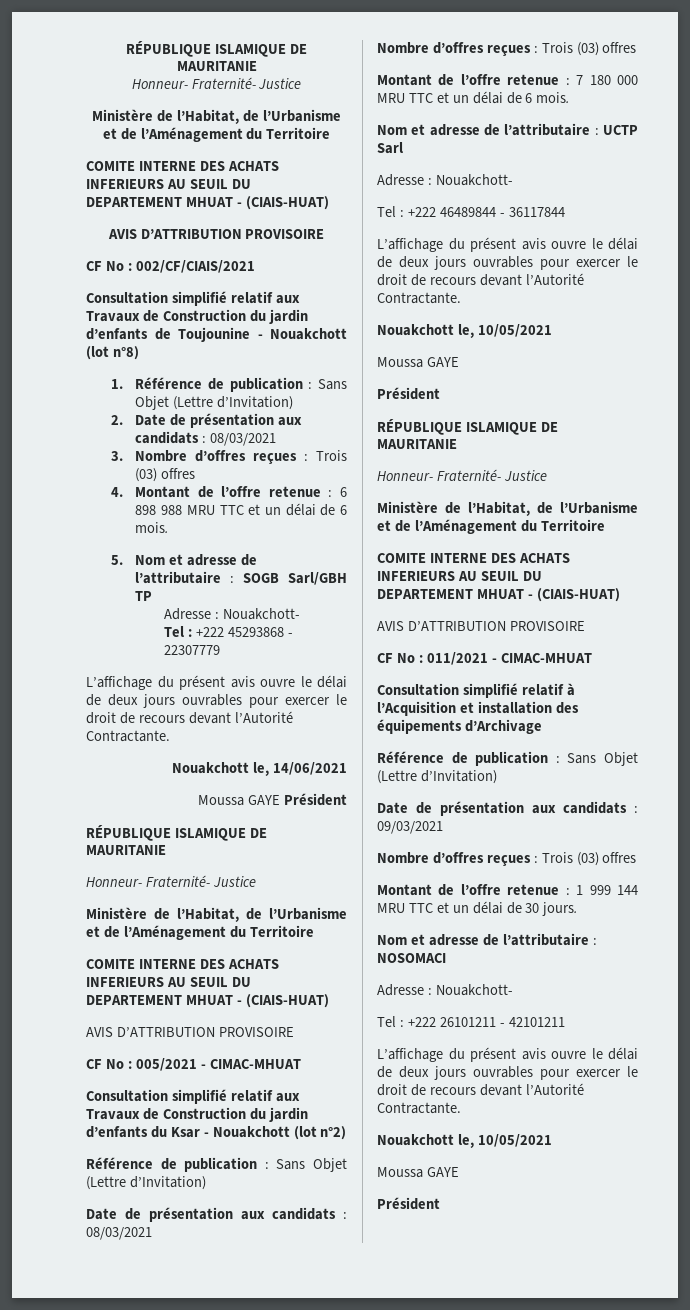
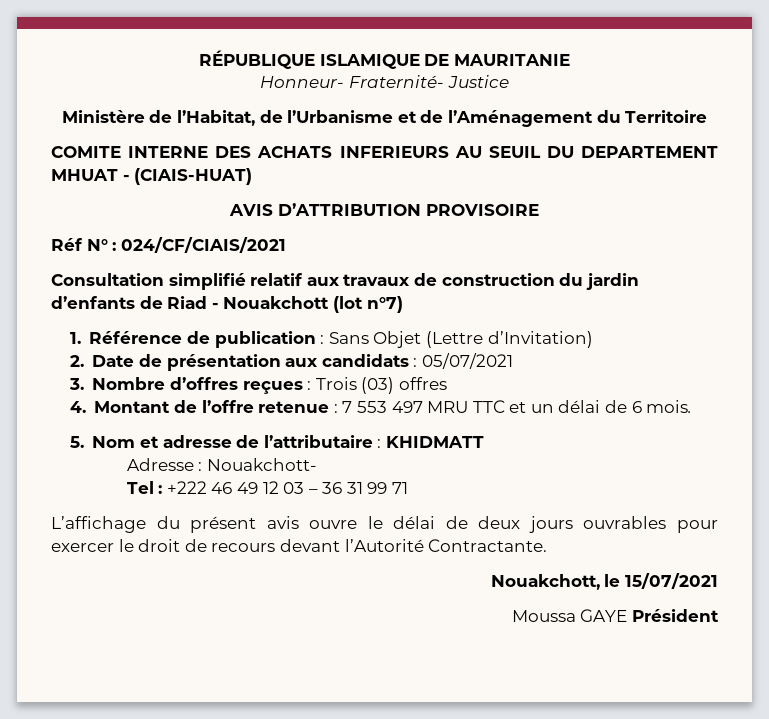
- CF No : 002/CF/CIAIS/2021
- Consultation simplifié relatif aux Travaux de Construction du jardin d’enfants de Toujounine - Nouakchott (lot n°8)
+ Réf N° : 024/CF/CIAIS/2021
+ Consultation simplifié relatif aux travaux de construction du jardin d’enfants de Riad - Nouakchott (lot n°7)
- 2. Date de présentation aux candidats : 08/03/2021
+ 2. Date de présentation aux candidats : 05/07/2021
- 4. Montant de l’offre retenue : 6 898 988 MRU TTC et un délai de 6 mois.
+ 4. Montant de l’offre retenue : 7 553 497 MRU TTC et un délai de 6 mois.
- 5. Nom et adresse de l’attributaire : SOGB Sarl/GBH TP
+ 5. Nom et adresse de l’attributaire : KHIDMATT
  Adresse : Nouakchott-
- Tel : +222 45293868 - 22307779
+ Tel : +222 46 49 12 03 – 36 31 99 71
- Nouakchott le, 14/06/2021
+ Nouakchott, le 15/07/2021
  Moussa GAYE Président
- RÉPUBLIQUE ISLAMIQUE DE MAURITANIE
- Honneur- Fraternité- Justice
- Ministère de l’Habitat, de l’Urbanisme et de l’Aménagement du Territoire
- COMITE INTERNE DES ACHATS INFERIEURS AU SEUIL DU DEPARTEMENT MHUAT - (CIAIS-HUAT)
- AVIS D’ATTRIBUTION PROVISOIRE
- CF No : 005/2021 - CIMAC-MHUAT
- Consultation simplifié relatif aux Travaux de Construction du jardin d’enfants du Ksar - Nouakchott (lot n°2)
- Référence de publication : Sans Objet (Lettre d’Invitation)
- Date de présentation aux candidats : 08/03/2021
- Nombre d’offres reçues : Trois (03) offres
- Montant de l’offre retenue : 7 180 000 MRU TTC et un délai de 6 mois.
- Nom et adresse de l’attributaire : UCTP Sarl
- Adresse : Nouakchott-
- Tel : +222 46489844 - 36117844
- L’affichage du présent avis ouvre le délai de deux jours ouvrables pour exercer le droit de recours devant l’Autorité Contractante.
- Nouakchott le, 10/05/2021
- Moussa GAYE
- Président
- RÉPUBLIQUE ISLAMIQUE DE MAURITANIE
- Honneur- Fraternité- Justice
- Ministère de l’Habitat, de l’Urbanisme et de l’Aménagement du Territoire
- COMITE INTERNE DES ACHATS INFERIEURS AU SEUIL DU DEPARTEMENT MHUAT - (CIAIS-HUAT)
- AVIS D’ATTRIBUTION PROVISOIRE
- CF No : 011/2021 - CIMAC-MHUAT
- Consultation simplifié relatif à l’Acquisition et installation des équipements d’Archivage
- Référence de publication : Sans Objet (Lettre d’Invitation)
- Date de présentation aux candidats : 09/03/2021
- Nombre d’offres reçues : Trois (03) offres
- Montant de l’offre retenue : 1 999 144 MRU TTC et un délai de 30 jours.
- Nom et adresse de l’attributaire : NOSOMACI
- Adresse : Nouakchott-
- Tel : +222 26101211 - 42101211
- L’affichage du présent avis ouvre le délai de deux jours ouvrables pour exercer le droit de recours devant l’Autorité Contractante.
- Nouakchott le, 10/05/2021
- Moussa GAYE
- Président

